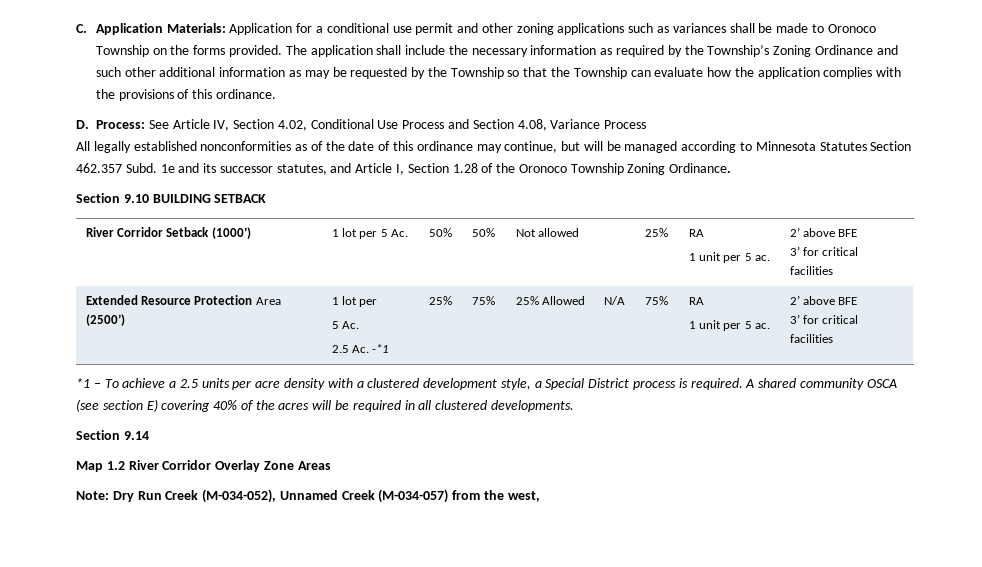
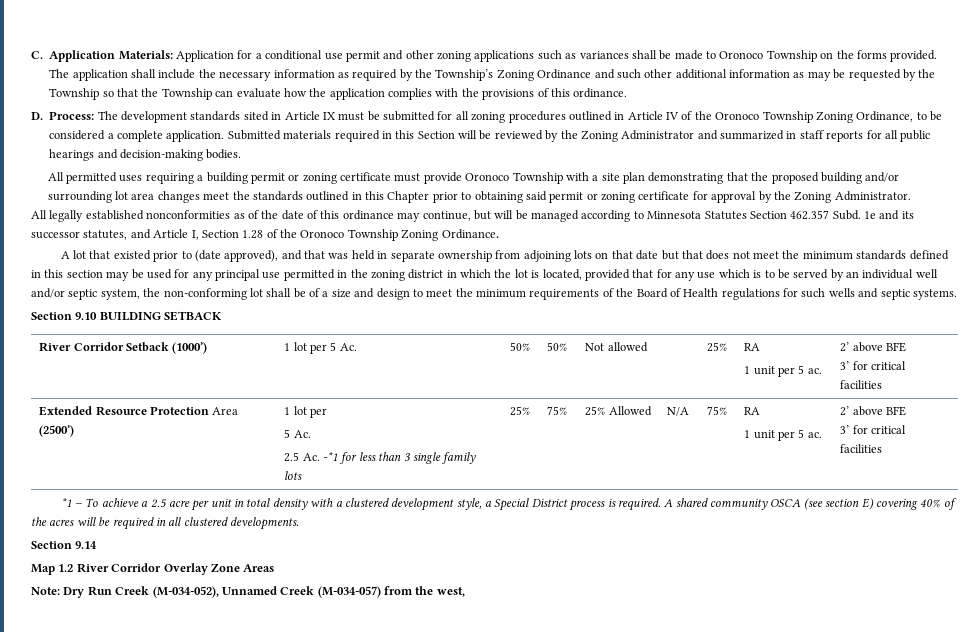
- D. Process: See Article IV, Section 4.02, Conditional Use Process and Section 4.08, Variance Process
+ D. Process: The development standards sited in Article IX must be submitted for all zoning procedures outlined in Article IV of the Oronoco Township Zoning Ordinance, to be considered a complete application. Submitted materials required in this Section will be reviewed by the Zoning Administrator and summarized in staff reports for all public hearings and decision-making bodies.
+ All permitted uses requiring a building permit or zoning certificate must provide Oronoco Township with a site plan demonstrating that the proposed building and/or surrounding lot area changes meet the standards outlined in this Chapter prior to obtaining said permit or zoning certificate for approval by the Zoning Administrator.
+ A lot that existed prior to (date approved), and that was held in separate ownership from adjoining lots on that date but that does not meet the minimum standards defined in this section may be used for any principal use permitted in the zoning district in which the lot is located, provided that for any use which is to be served by an individual well and/or septic system, the non-conforming lot shall be of a size and design to meet the minimum requirements of the Board of Health regulations for such wells and septic systems.
  Extended Resource Protection Area (2500’) | 1 lot per
  5 Ac.
- 2.5 Ac. -*1 | 25% | 75% | 25% Allowed | N/A | 75% | RA
+ 2.5 Ac. -*1 for less than 3 single family lots | 25% | 75% | 25% Allowed | N/A | 75% | RA
- *1 – To achieve a 2.5 units per acre density with a clustered development style, a Special District process is required.
+ *1 – To achieve a 2.5 acre per unit in total density with a clustered development style, a Special District process is required.

